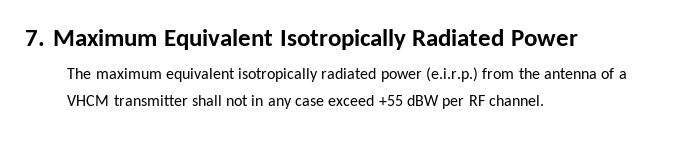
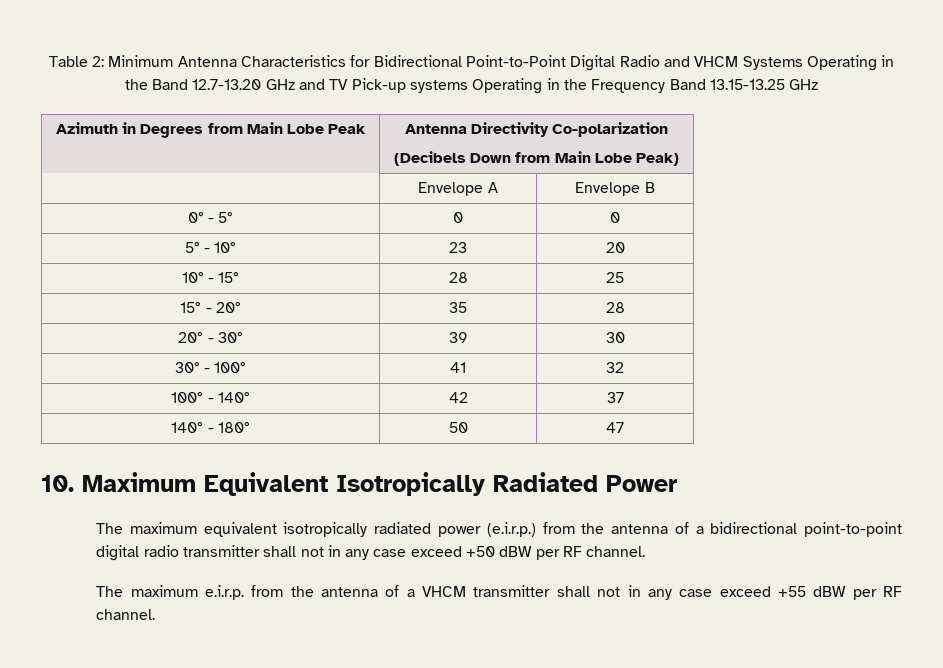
- 7. Maximum Equivalent Isotropically Radiated Power
+ Table 2: Minimum Antenna Characteristics for Bidirectional Point-to-Point Digital Radio and VHCM Systems Operating in the Band 12.7-13.20 GHz and TV Pick-up systems Operating in the Frequency Band 13.15-13.25 GHz
+ Azimuth in Degrees from Main Lobe Peak | Antenna Directivity Co-polarization
+ (Decibels Down from Main Lobe Peak)
+ | Envelope A | Envelope B
+ 0° - 5° | 0 | 0
+ 5° - 10° | 23 | 20
+ 10° - 15° | 28 | 25
+ 15° - 20° | 35 | 28
+ 20° - 30° | 39 | 30
+ 30° - 100° | 41 | 32
+ 100° - 140° | 42 | 37
+ 140° - 180° | 50 | 47
+ 10. Maximum Equivalent Isotropically Radiated Power
- The maximum equivalent isotropically radiated power (e.i.r.p.) from the antenna of a VHCM transmitter shall not in any case exceed +55 dBW per RF channel.
+ The maximum equivalent isotropically radiated power (e.i.r.p.) from the antenna of a bidirectional point-to-point digital radio transmitter shall not in any case exceed +50 dBW per RF channel.
+ The maximum e.i.r.p. from the antenna of a VHCM transmitter shall not in any case exceed +55 dBW per RF channel.

